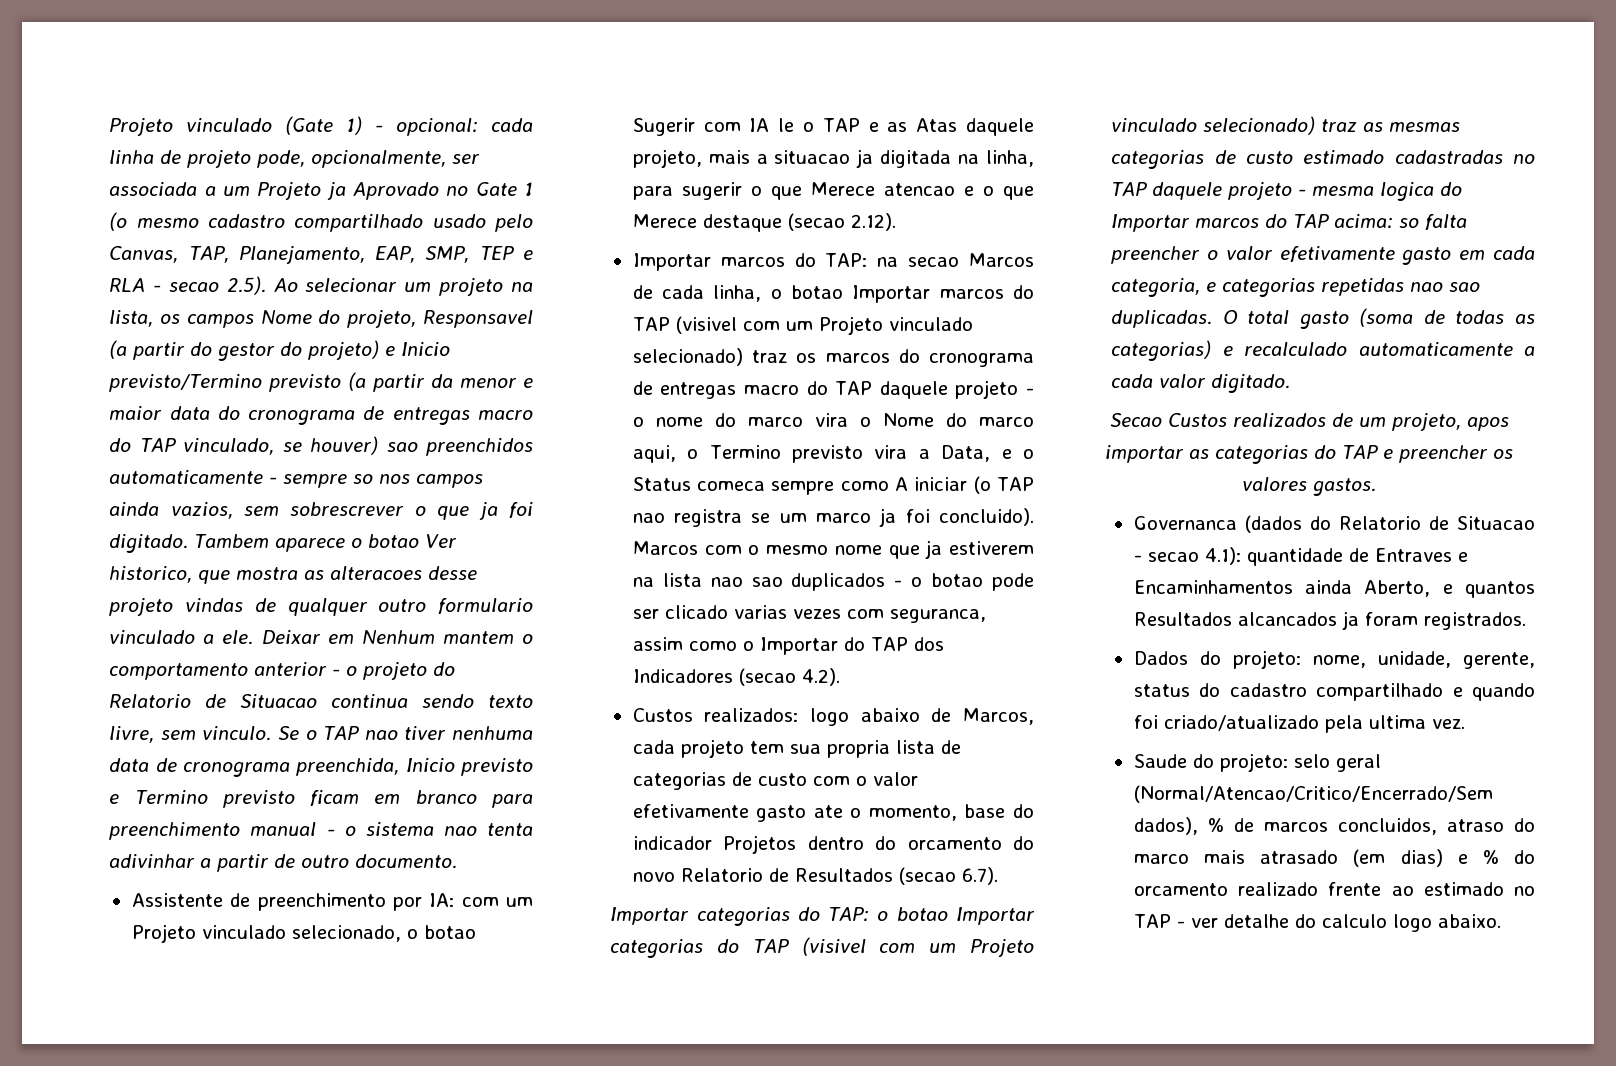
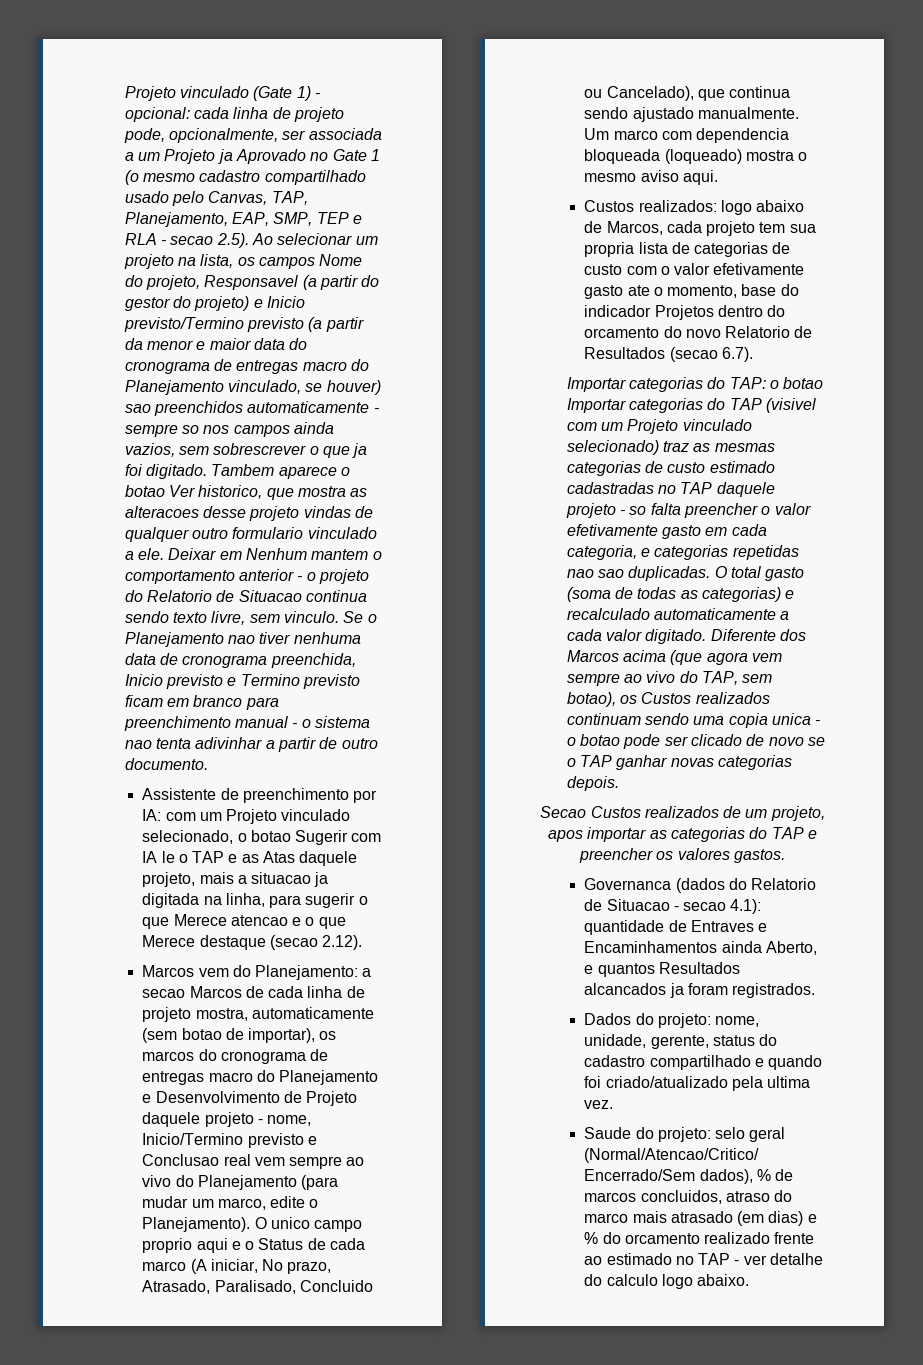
- cada linha de projeto pode, opcionalmente, ser associada a um Projeto ja Aprovado no Gate 1 (o mesmo cadastro compartilhado usado pelo Canvas, TAP, Planejamento, EAP, SMP, TEP e RLA - secao 2.5). Ao selecionar um projeto na lista, os campos Nome do projeto, Responsavel (a partir do gestor do projeto) e Inicio previsto/Termino previsto (a partir da menor e maior data do cronograma de entregas macro do TAP vinculado, se houver) sao preenchidos automaticamente - sempre so nos campos ainda vazios, sem sobrescrever o que ja foi digitado.
+ cada linha de projeto pode, opcionalmente, ser associada a um Projeto ja Aprovado no Gate 1 (o mesmo cadastro compartilhado usado pelo Canvas, TAP, Planejamento, EAP, SMP, TEP e RLA - secao 2.5). Ao selecionar um projeto na lista, os campos Nome do projeto, Responsavel (a partir do gestor do projeto) e Inicio previsto/Termino previsto (a partir da menor e maior data do cronograma de entregas macro do Planejamento vinculado, se houver) sao preenchidos automaticamente - sempre so nos campos ainda vazios, sem sobrescrever o que ja foi digitado.
- Se o TAP nao tiver nenhuma data de cronograma preenchida, Inicio previsto e Termino previsto ficam em branco para preenchimento manual - o sistema nao tenta adivinhar a partir de outro documento.
+ Se o Planejamento nao tiver nenhuma data de cronograma preenchida, Inicio previsto e Termino previsto ficam em branco para preenchimento manual - o sistema nao tenta adivinhar a partir de outro documento.
- Importar marcos do TAP: na secao Marcos de cada linha, o botao Importar marcos do TAP (visivel com um Projeto vinculado selecionado) traz os marcos do cronograma de entregas macro do TAP daquele projeto - o nome do marco vira o Nome do marco aqui, o Termino previsto vira a Data, e o Status comeca sempre como A iniciar (o TAP nao registra se um marco ja foi concluido). Marcos com o mesmo nome que ja estiverem na lista nao sao duplicados - o botao pode ser clicado varias vezes com seguranca, assim como o Importar do TAP dos Indicadores (secao 4.2).
+ Marcos vem do Planejamento: a secao Marcos de cada linha de projeto mostra, automaticamente (sem botao de importar), os marcos do cronograma de entregas macro do Planejamento e Desenvolvimento de Projeto daquele projeto - nome, Inicio/Termino previsto e Conclusao real vem sempre ao vivo do Planejamento (para mudar um marco, edite o Planejamento). O unico campo proprio aqui e o Status de cada marco (A iniciar, No prazo, Atrasado, Paralisado, Concluido ou Cancelado), que continua sendo ajustado manualmente. Um marco com dependencia bloqueada (loqueado) mostra o mesmo aviso aqui.
- Importar categorias do TAP: o botao Importar categorias do TAP (visivel com um Projeto vinculado selecionado) traz as mesmas categorias de custo estimado cadastradas no TAP daquele projeto - mesma logica do Importar marcos do TAP acima: so falta preencher o valor efetivamente gasto em cada categoria, e categorias repetidas nao sao duplicadas.
+ Importar categorias do TAP: o botao Importar categorias do TAP (visivel com um Projeto vinculado selecionado) traz as mesmas categorias de custo estimado cadastradas no TAP daquele projeto - so falta preencher o valor efetivamente gasto em cada categoria, e categorias repetidas nao sao duplicadas.
+ Diferente dos Marcos acima (que agora vem sempre ao vivo do TAP, sem botao), os Custos realizados continuam sendo uma copia unica - o botao pode ser clicado de novo se o TAP ganhar novas categorias depois.

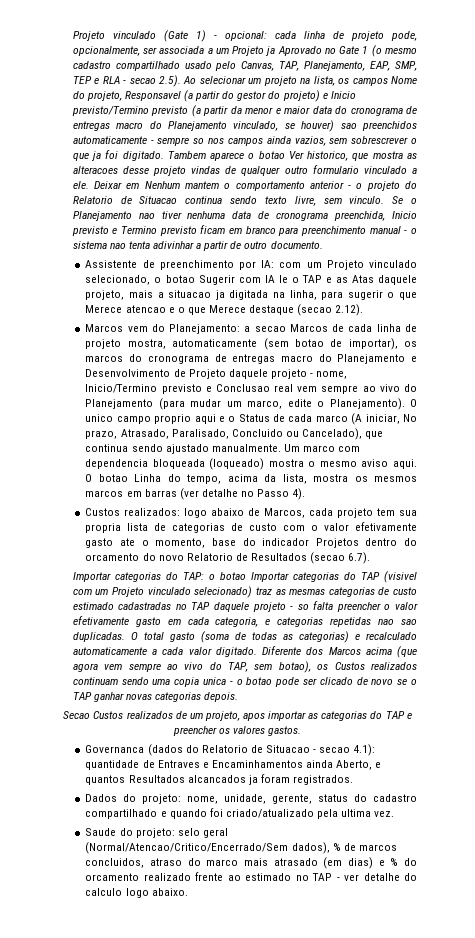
+ O botao Linha do tempo, acima da lista, mostra os mesmos marcos em barras (ver detalhe no Passo 4).

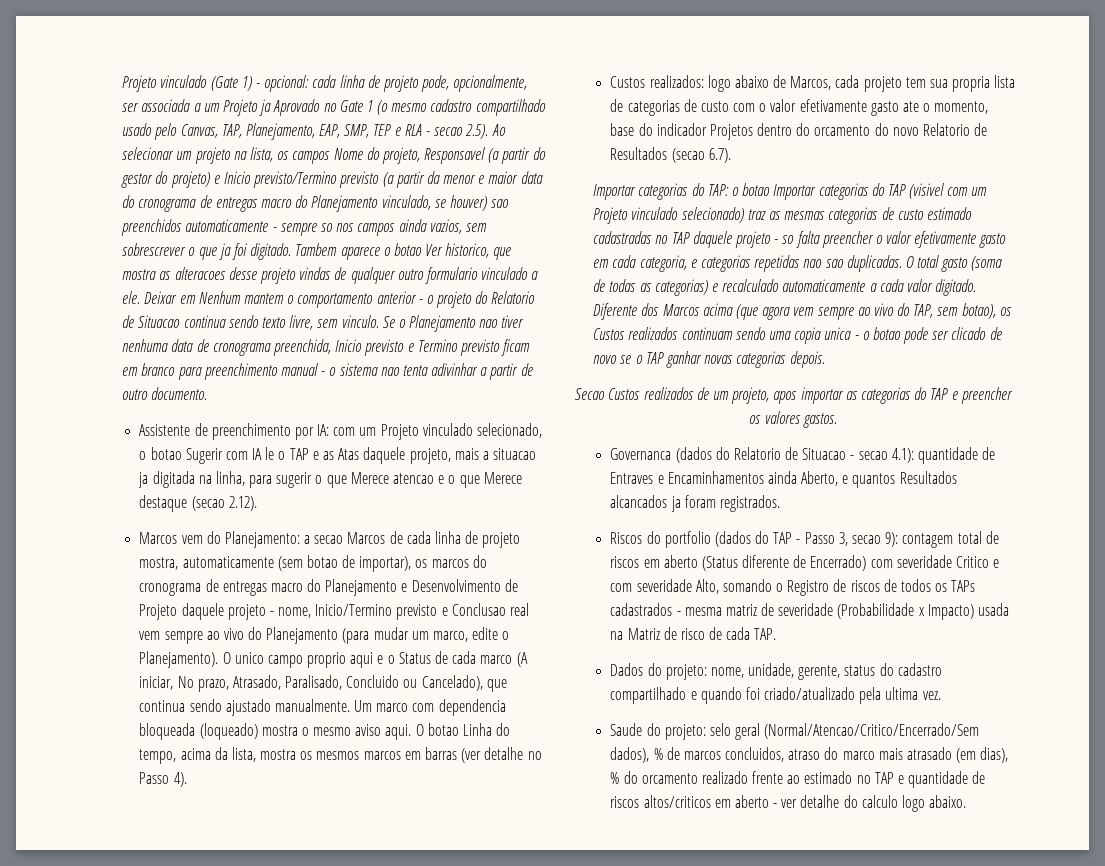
+ Riscos do portfolio (dados do TAP - Passo 3, secao 9): contagem total de riscos em aberto (Status diferente de Encerrado) com severidade Critico e com severidade Alto, somando o Registro de riscos de todos os TAPs cadastrados - mesma matriz de severidade (Probabilidade x Impacto) usada na Matriz de risco de cada TAP.
- Saude do projeto: selo geral (Normal/Atencao/Critico/Encerrado/Sem dados), % de marcos concluidos, atraso do marco mais atrasado (em dias) e % do orcamento realizado frente ao estimado no TAP - ver detalhe do calculo logo abaixo.
+ Saude do projeto: selo geral (Normal/Atencao/Critico/Encerrado/Sem dados), % de marcos concluidos, atraso do marco mais atrasado (em dias), % do orcamento realizado frente ao estimado no TAP e quantidade de riscos altos/criticos em aberto - ver detalhe do calculo logo abaixo.

